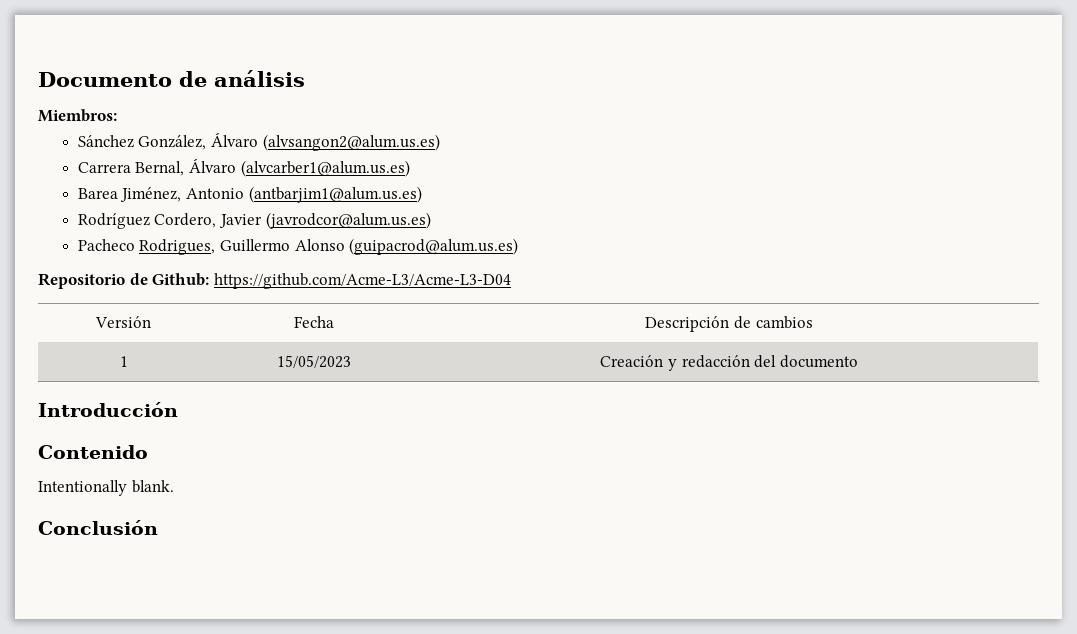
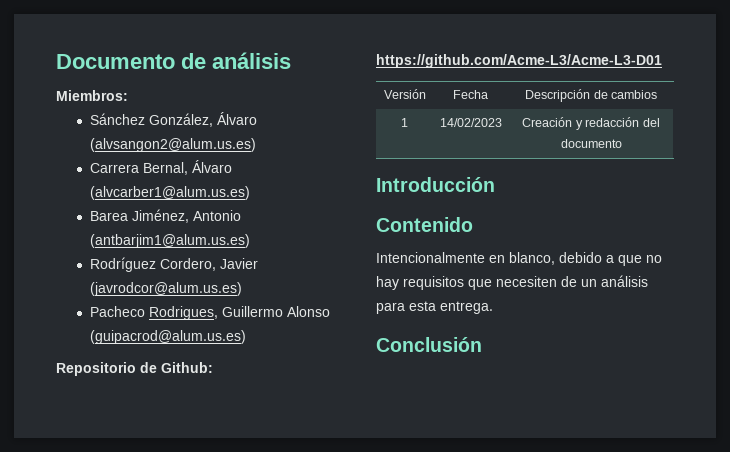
- Repositorio de Github: https://github.com/Acme-L3/Acme-L3-D04
+ Repositorio de Github: https://github.com/Acme-L3/Acme-L3-D01
- 1 | 15/05/2023 | Creación y redacción del documento
+ 1 | 14/02/2023 | Creación y redacción del documento
- Intentionally blank.
+ Intencionalmente en blanco, debido a que no hay requisitos que necesiten de un análisis para esta entrega.

